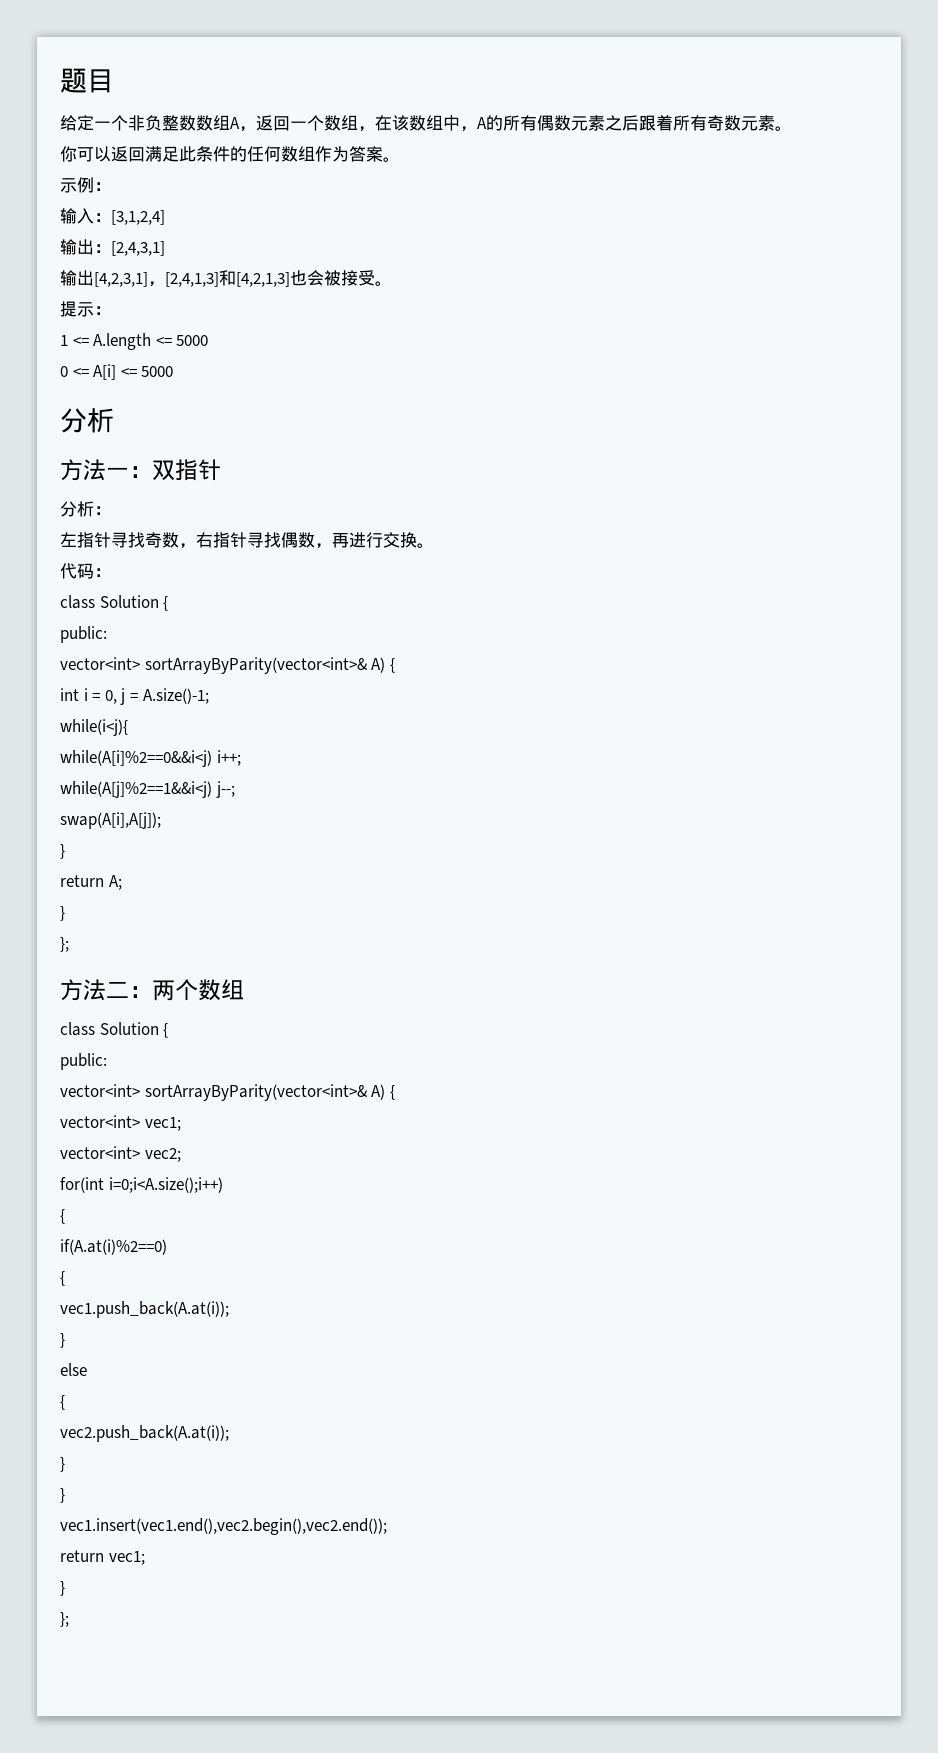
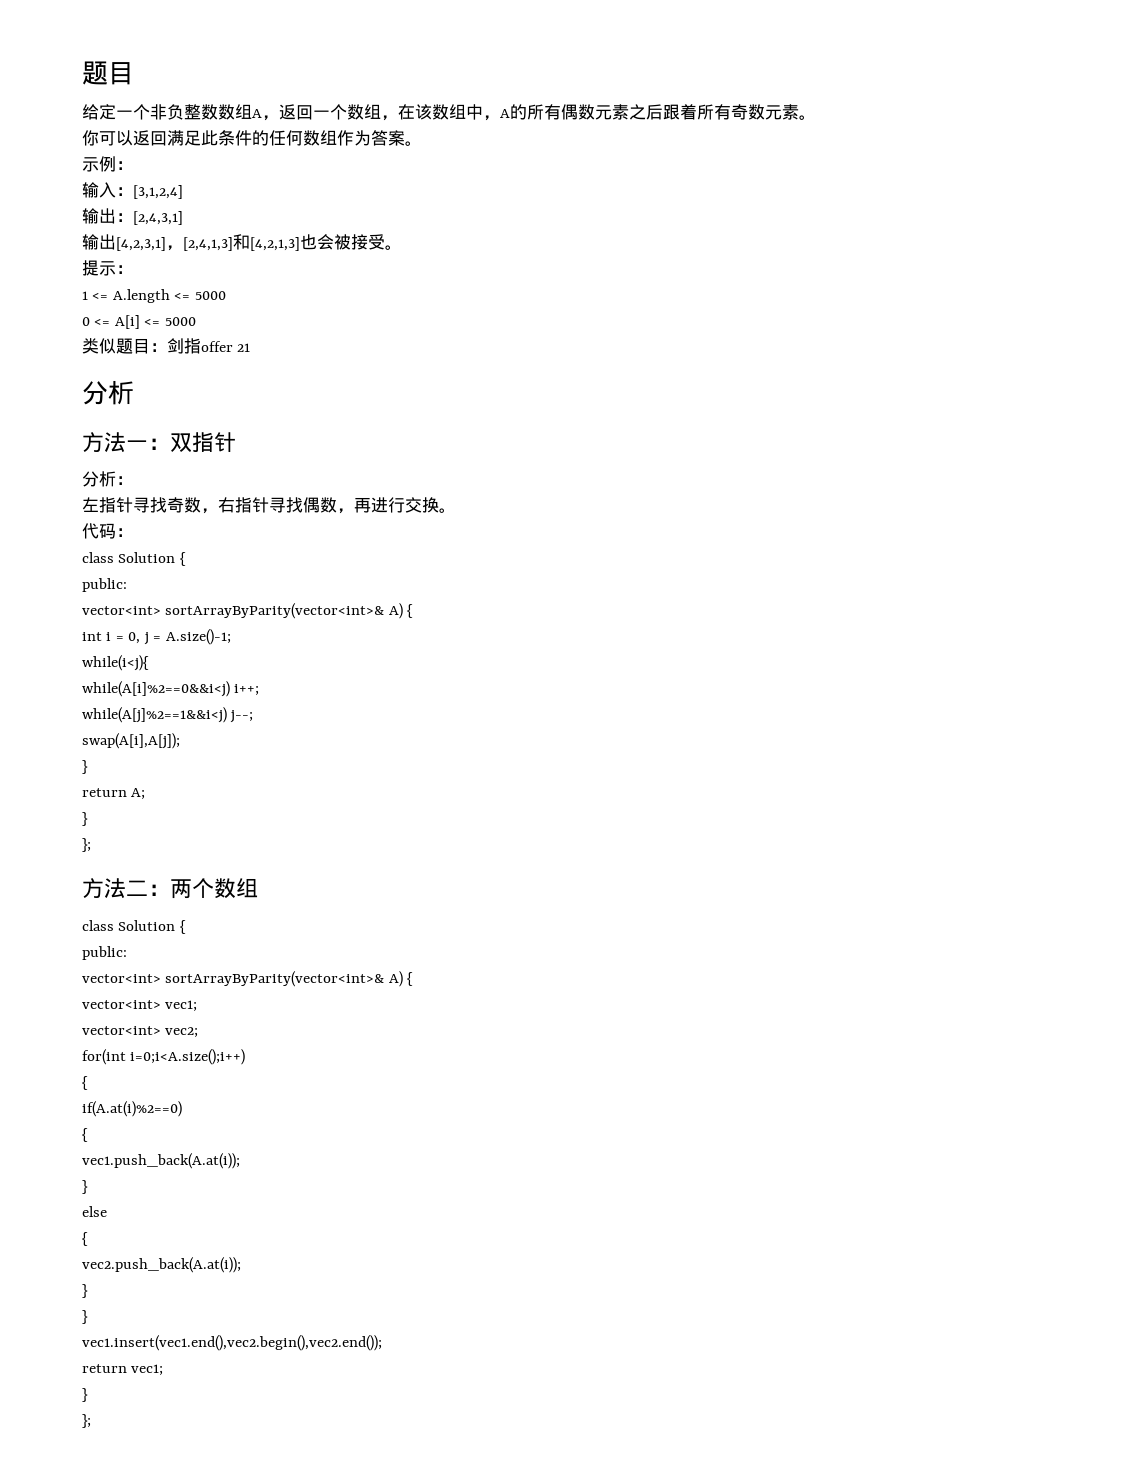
+ 类似题目：剑指offer 21

